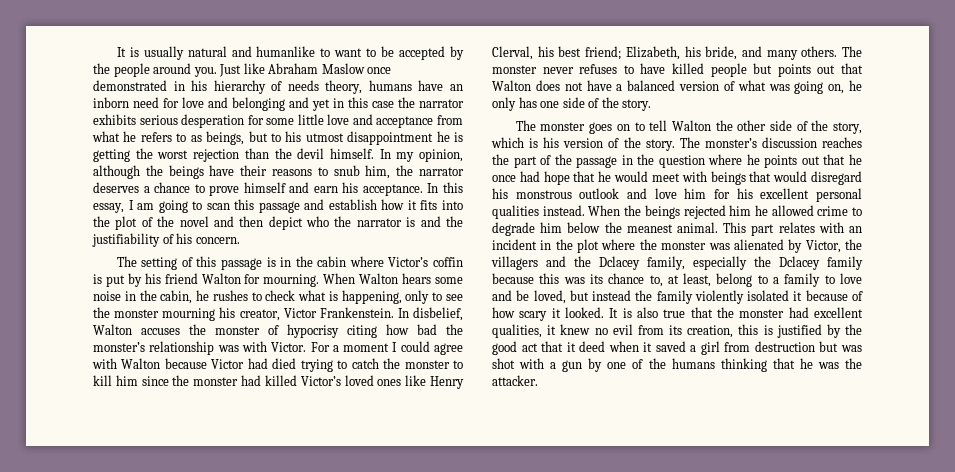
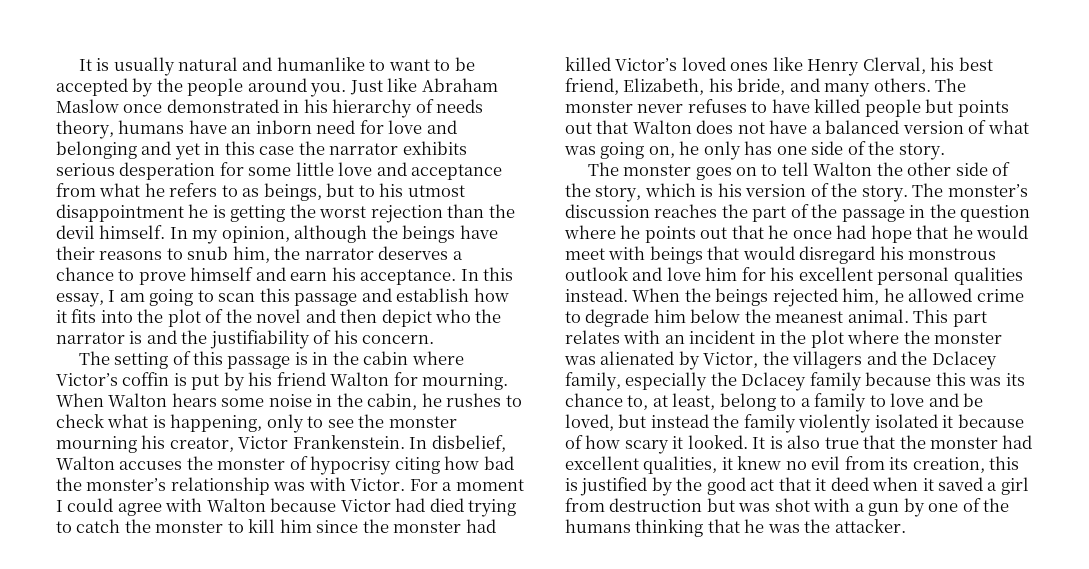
- For a moment I could agree with Walton because Victor had died trying to catch the monster to kill him since the monster had killed Victor’s loved ones like Henry Clerval, his best friend; Elizabeth, his bride, and many others.
+ For a moment I could agree with Walton because Victor had died trying to catch the monster to kill him since the monster had killed Victor’s loved ones like Henry Clerval, his best friend, Elizabeth, his bride, and many others.
- When the beings rejected him he allowed crime to degrade him below the meanest animal.
+ When the beings rejected him, he allowed crime to degrade him below the meanest animal.

